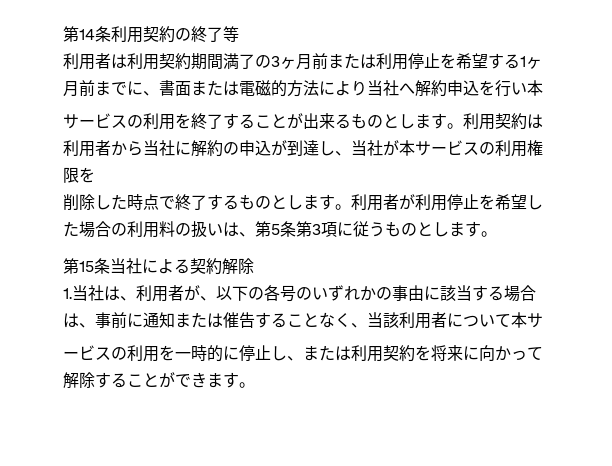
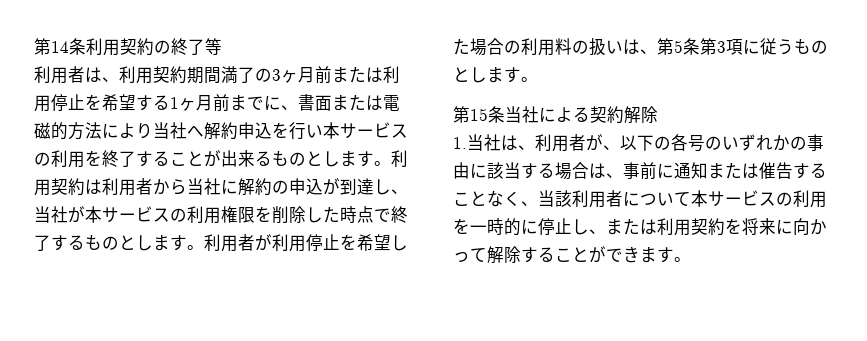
- 利用者は利用契約期間満了の3ヶ月前または利用停止を希望する1ヶ月前までに、書面または電磁的方法により当社へ解約申込を行い本
- サービスの利用を終了することが出来るものとします。
+ 利用者は、利用契約期間満了の3ヶ月前または利用停止を希望する1ヶ月前までに、書面または電磁的方法により当社へ解約申込を行い本サービスの利用を終了することが出来るものとします。
- 利用契約は利用者から当社に解約の申込が到達し、当社が本サービスの利用権限を
- 削除した時点で終了するものとします。
+ 利用契約は利用者から当社に解約の申込が到達し、当社が本サービスの利用権限を削除した時点で終了するものとします。
- 1.当社は、利用者が、以下の各号のいずれかの事由に該当する場合は、事前に通知または催告することなく、当該利用者について本サ
- ービスの利用を一時的に停止し、または利用契約を将来に向かって解除することができます。
+ 1.当社は、利用者が、以下の各号のいずれかの事由に該当する場合は、事前に通知または催告することなく、当該利用者について本サービスの利用を一時的に停止し、または利用契約を将来に向かって解除することができます。

